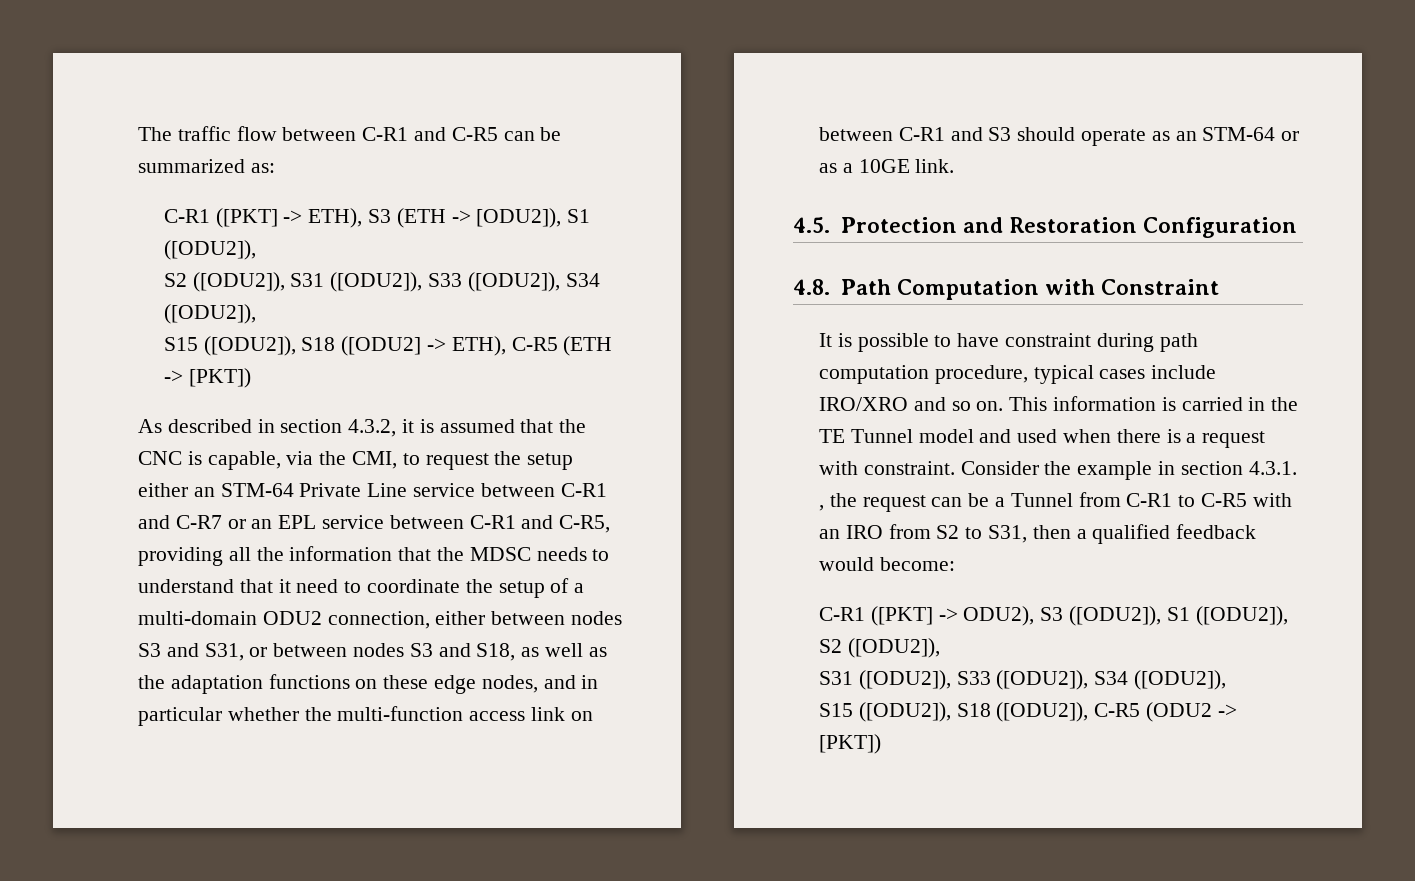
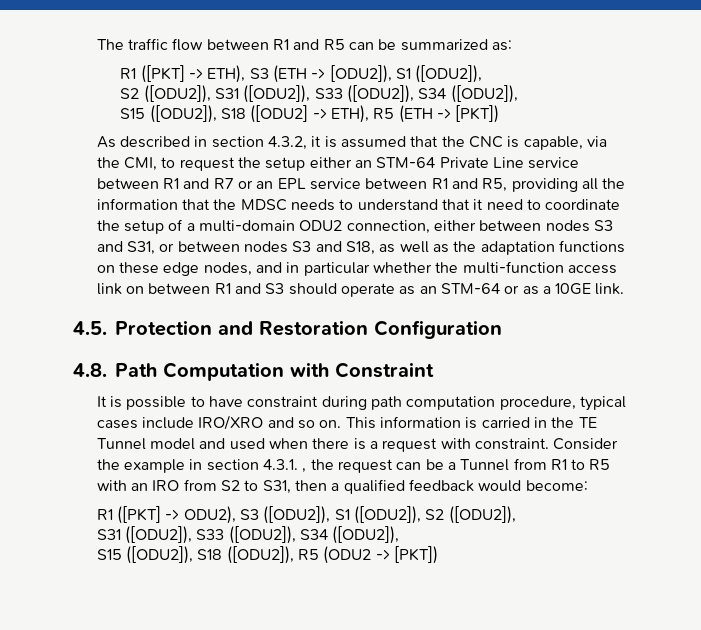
- The traffic flow between C-R1 and C-R5 can be summarized as:
+ The traffic flow between R1 and R5 can be summarized as:
- C-R1 ([PKT] -> ETH), S3 (ETH -> [ODU2]), S1 ([ODU2]),
+ R1 ([PKT] -> ETH), S3 (ETH -> [ODU2]), S1 ([ODU2]),
- S15 ([ODU2]), S18 ([ODU2] -> ETH), C-R5 (ETH -> [PKT])
+ S15 ([ODU2]), S18 ([ODU2] -> ETH), R5 (ETH -> [PKT])
- As described in section 4.3.2, it is assumed that the CNC is capable, via the CMI, to request the setup either an STM-64 Private Line service between C-R1 and C-R7 or an EPL service between C-R1 and C-R5, providing all the information that the MDSC needs to understand that it need to coordinate the setup of a multi-domain ODU2 connection, either between nodes S3 and S31, or between nodes S3 and S18, as well as the adaptation functions on these edge nodes, and in particular whether the multi-function access link on between C-R1 and S3 should operate as an STM-64 or as a 10GE link.
+ As described in section 4.3.2, it is assumed that the CNC is capable, via the CMI, to request the setup either an STM-64 Private Line service between R1 and R7 or an EPL service between R1 and R5, providing all the information that the MDSC needs to understand that it need to coordinate the setup of a multi-domain ODU2 connection, either between nodes S3 and S31, or between nodes S3 and S18, as well as the adaptation functions on these edge nodes, and in particular whether the multi-function access link on between R1 and S3 should operate as an STM-64 or as a 10GE link.
- Consider the example in section 4.3.1. , the request can be a Tunnel from C-R1 to C-R5 with an IRO from S2 to S31, then a qualified feedback would become:
+ Consider the example in section 4.3.1. , the request can be a Tunnel from R1 to R5 with an IRO from S2 to S31, then a qualified feedback would become:
- C-R1 ([PKT] -> ODU2), S3 ([ODU2]), S1 ([ODU2]), S2 ([ODU2]),
+ R1 ([PKT] -> ODU2), S3 ([ODU2]), S1 ([ODU2]), S2 ([ODU2]),
- S15 ([ODU2]), S18 ([ODU2]), C-R5 (ODU2 -> [PKT])
+ S15 ([ODU2]), S18 ([ODU2]), R5 (ODU2 -> [PKT])

